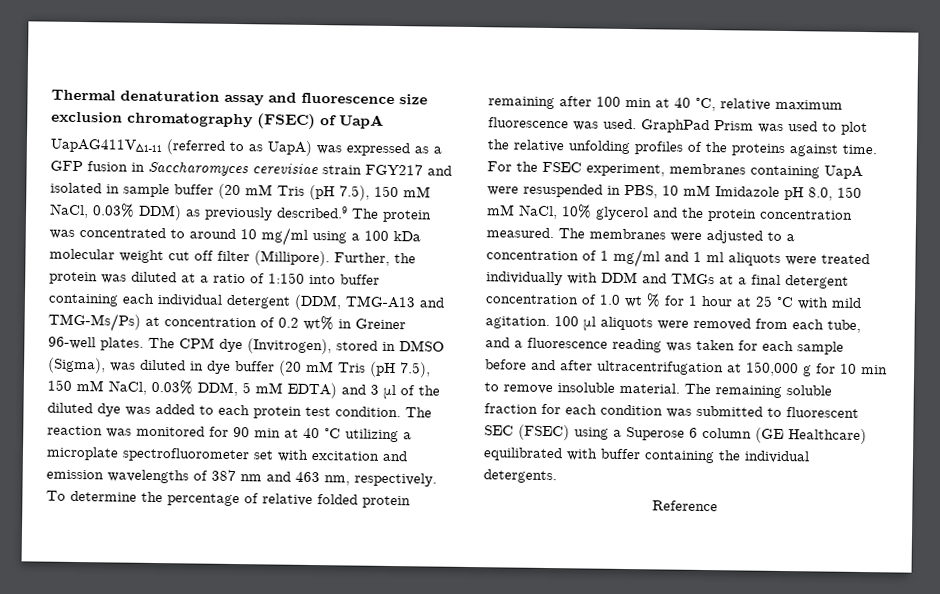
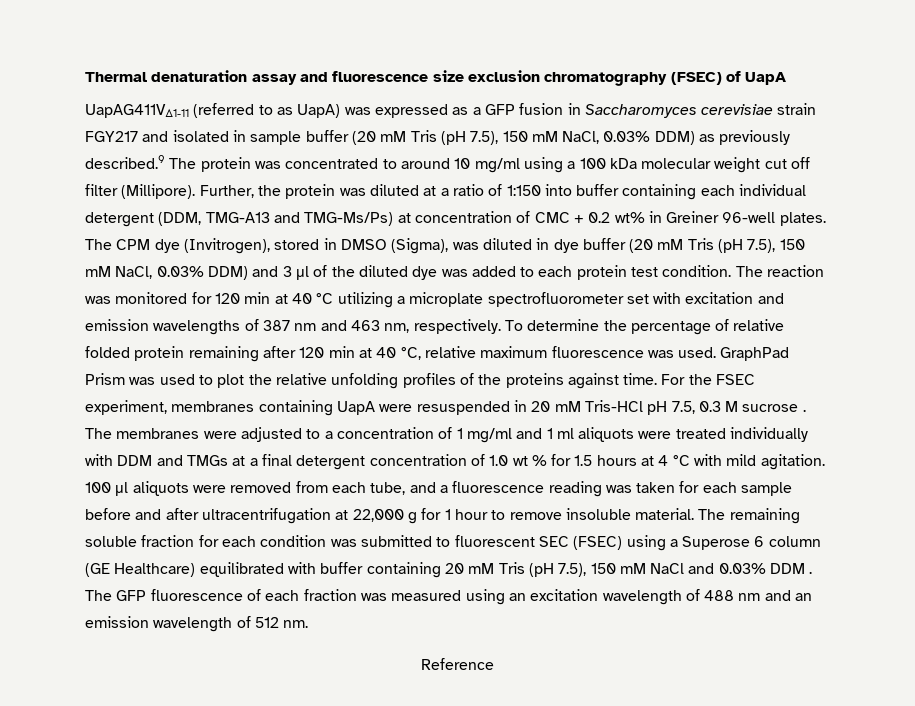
- Further, the protein was diluted at a ratio of 1:150 into buffer containing each individual detergent (DDM, TMG-A13 and TMG-Ms/Ps) at concentration of 0.2 wt% in Greiner 96-well plates.
+ Further, the protein was diluted at a ratio of 1:150 into buffer containing each individual detergent (DDM, TMG-A13 and TMG-Ms/Ps) at concentration of CMC + 0.2 wt% in Greiner 96-well plates.
- The CPM dye (Invitrogen), stored in DMSO (Sigma), was diluted in dye buffer (20 mM Tris (pH 7.5), 150 mM NaCl, 0.03% DDM, 5 mM EDTA) and 3 μl of the diluted dye was added to each protein test condition.
+ The CPM dye (Invitrogen), stored in DMSO (Sigma), was diluted in dye buffer (20 mM Tris (pH 7.5), 150 mM NaCl, 0.03% DDM) and 3 μl of the diluted dye was added to each protein test condition.
- The reaction was monitored for 90 min at 40 °C utilizing a microplate spectrofluorometer set with excitation and emission wavelengths of 387 nm and 463 nm, respectively.
+ The reaction was monitored for 120 min at 40 °C utilizing a microplate spectrofluorometer set with excitation and emission wavelengths of 387 nm and 463 nm, respectively.
- To determine the percentage of relative folded protein remaining after 100 min at 40 °C, relative maximum fluorescence was used.
+ To determine the percentage of relative folded protein remaining after 120 min at 40 °C, relative maximum fluorescence was used.
- For the FSEC experiment, membranes containing UapA were resuspended in PBS, 10 mM Imidazole pH 8.0, 150 mM NaCl, 10% glycerol and the protein concentration measured.
+ For the FSEC experiment, membranes containing UapA were resuspended in 20 mM Tris-HCl pH 7.5, 0.3 M sucrose .
- The membranes were adjusted to a concentration of 1 mg/ml and 1 ml aliquots were treated individually with DDM and TMGs at a final detergent concentration of 1.0 wt % for 1 hour at 25 °C with mild agitation.
+ The membranes were adjusted to a concentration of 1 mg/ml and 1 ml aliquots were treated individually with DDM and TMGs at a final detergent concentration of 1.0 wt % for 1.5 hours at 4 °C with mild agitation.
- 100 μl aliquots were removed from each tube, and a fluorescence reading was taken for each sample before and after ultracentrifugation at 150,000 g for 10 min to remove insoluble material.
+ 100 μl aliquots were removed from each tube, and a fluorescence reading was taken for each sample before and after ultracentrifugation at 22,000 g for 1 hour to remove insoluble material.
- The remaining soluble fraction for each condition was submitted to fluorescent SEC (FSEC) using a Superose 6 column (GE Healthcare) equilibrated with buffer containing the individual detergents.
+ The remaining soluble fraction for each condition was submitted to fluorescent SEC (FSEC) using a Superose 6 column (GE Healthcare) equilibrated with buffer containing 20 mM Tris (pH 7.5), 150 mM NaCl and 0.03% DDM . The GFP fluorescence of each fraction was measured using an excitation wavelength of 488 nm and an emission wavelength of 512 nm.

